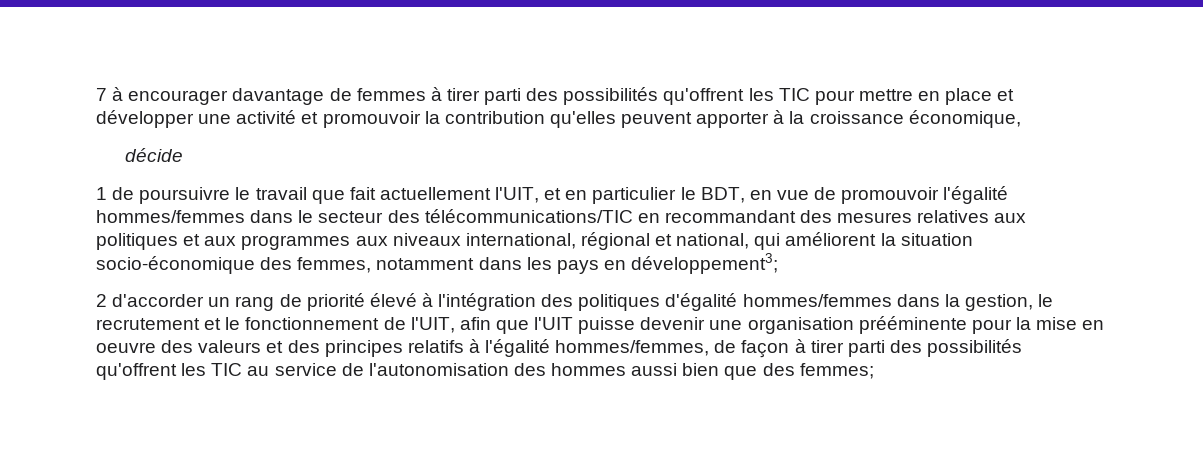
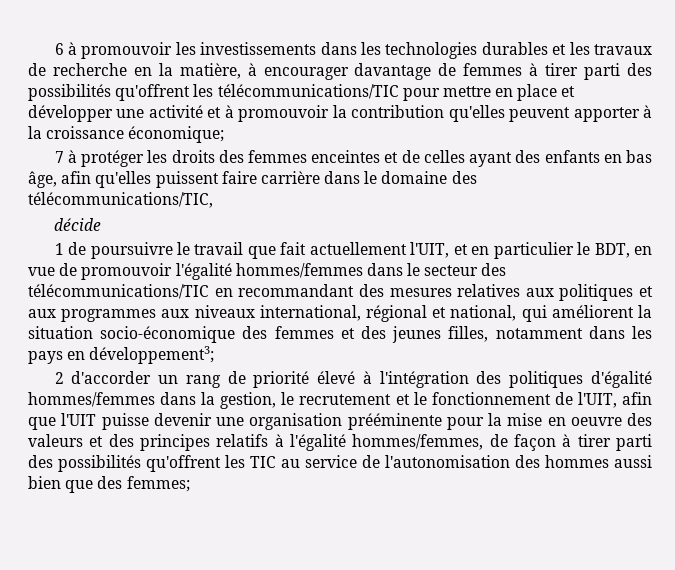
- 7 à encourager davantage de femmes à tirer parti des possibilités qu'offrent les TIC pour mettre en place et développer une activité et promouvoir la contribution qu'elles peuvent apporter à la croissance économique,
+ 6 à promouvoir les investissements dans les technologies durables et les travaux de recherche en la matière, à encourager davantage de femmes à tirer parti des possibilités qu'offrent les télécommunications/TIC pour mettre en place et développer une activité et à promouvoir la contribution qu'elles peuvent apporter à la croissance économique;
+ 7 à protéger les droits des femmes enceintes et de celles ayant des enfants en bas âge, afin qu'elles puissent faire carrière dans le domaine des télécommunications/TIC,
- 1 de poursuivre le travail que fait actuellement l'UIT, et en particulier le BDT, en vue de promouvoir l'égalité hommes/femmes dans le secteur des télécommunications/TIC en recommandant des mesures relatives aux politiques et aux programmes aux niveaux international, régional et national, qui améliorent la situation socio-économique des femmes, notamment dans les pays en développement3;
+ 1 de poursuivre le travail que fait actuellement l'UIT, et en particulier le BDT, en vue de promouvoir l'égalité hommes/femmes dans le secteur des télécommunications/TIC en recommandant des mesures relatives aux politiques et aux programmes aux niveaux international, régional et national, qui améliorent la situation socio-économique des femmes et des jeunes filles, notamment dans les pays en développement3;

